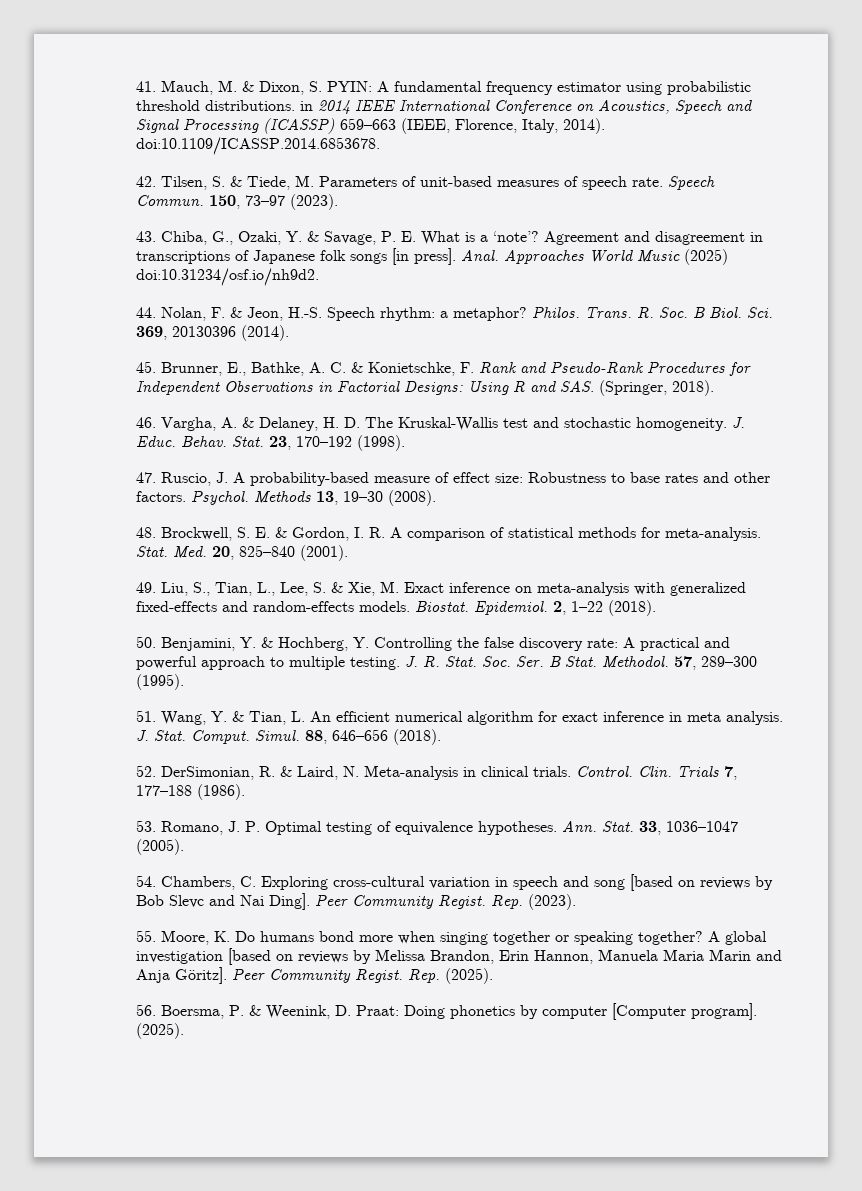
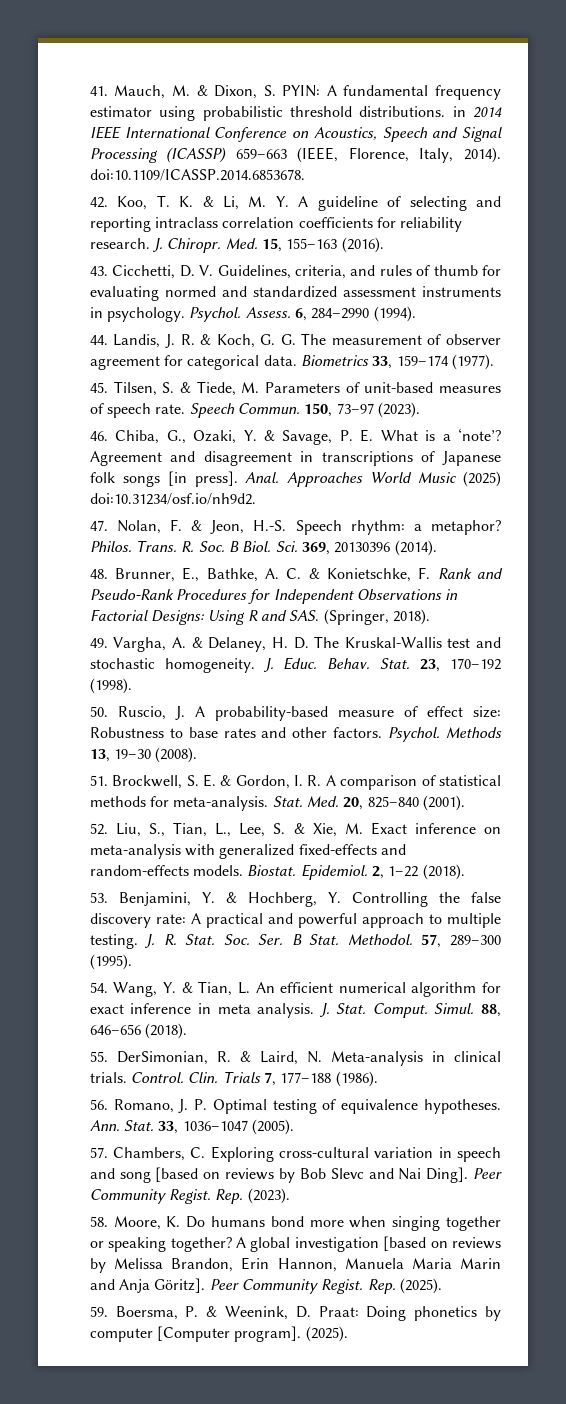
- 42. Tilsen, S. & Tiede, M. Parameters of unit-based measures of speech rate.
+ 42. Koo, T. K. & Li, M. Y. A guideline of selecting and reporting intraclass correlation coefficients for reliability research. J. Chiropr. Med. 15, 155–163 (2016).
+ 43. Cicchetti, D. V. Guidelines, criteria, and rules of thumb for evaluating normed and standardized assessment instruments in psychology. Psychol. Assess. 6, 284–2990 (1994).
+ 44. Landis, J. R. & Koch, G. G. The measurement of observer agreement for categorical data. Biometrics 33, 159–174 (1977).
+ 45. Tilsen, S. & Tiede, M. Parameters of unit-based measures of speech rate.
- 43. Chiba, G., Ozaki, Y. & Savage, P. E. What is a ‘note’?
+ 46. Chiba, G., Ozaki, Y. & Savage, P. E. What is a ‘note’?
- 44. Nolan, F. & Jeon, H.-S. Speech rhythm: a metaphor?
+ 47. Nolan, F. & Jeon, H.-S. Speech rhythm: a metaphor?
- 45. Brunner, E., Bathke, A. C. & Konietschke, F. Rank and Pseudo-Rank Procedures for Independent Observations in Factorial Designs: Using R and SAS. (Springer, 2018).
+ 48. Brunner, E., Bathke, A. C. & Konietschke, F. Rank and Pseudo-Rank Procedures for Independent Observations in Factorial Designs: Using R and SAS. (Springer, 2018).
- 46. Vargha, A. & Delaney, H. D. The Kruskal-Wallis test and stochastic homogeneity.
+ 49. Vargha, A. & Delaney, H. D. The Kruskal-Wallis test and stochastic homogeneity.
- 47. Ruscio, J. A probability-based measure of effect size: Robustness to base rates and other factors.
+ 50. Ruscio, J. A probability-based measure of effect size: Robustness to base rates and other factors.
- 48. Brockwell, S. E. & Gordon, I. R. A comparison of statistical methods for meta‐analysis.
+ 51. Brockwell, S. E. & Gordon, I. R. A comparison of statistical methods for meta‐analysis.
- 49. Liu, S., Tian, L., Lee, S. & Xie, M. Exact inference on meta-analysis with generalized fixed-effects and random-effects models.
+ 52. Liu, S., Tian, L., Lee, S. & Xie, M. Exact inference on meta-analysis with generalized fixed-effects and random-effects models.
- 50. Benjamini, Y. & Hochberg, Y. Controlling the false discovery rate: A practical and powerful approach to multiple testing.
+ 53. Benjamini, Y. & Hochberg, Y. Controlling the false discovery rate: A practical and powerful approach to multiple testing.
- 51. Wang, Y. & Tian, L. An efficient numerical algorithm for exact inference in meta analysis.
+ 54. Wang, Y. & Tian, L. An efficient numerical algorithm for exact inference in meta analysis.
- 52. DerSimonian, R. & Laird, N. Meta-analysis in clinical trials.
+ 55. DerSimonian, R. & Laird, N. Meta-analysis in clinical trials.
- 53. Romano, J. P. Optimal testing of equivalence hypotheses.
+ 56. Romano, J. P. Optimal testing of equivalence hypotheses.
- 54. Chambers, C. Exploring cross-cultural variation in speech and song [based on reviews by Bob Slevc and Nai Ding].
+ 57. Chambers, C. Exploring cross-cultural variation in speech and song [based on reviews by Bob Slevc and Nai Ding].
- 55. Moore, K. Do humans bond more when singing together or speaking together?
+ 58. Moore, K. Do humans bond more when singing together or speaking together?
- 56. Boersma, P. & Weenink, D. Praat: Doing phonetics by computer [Computer program].
+ 59. Boersma, P. & Weenink, D. Praat: Doing phonetics by computer [Computer program].

